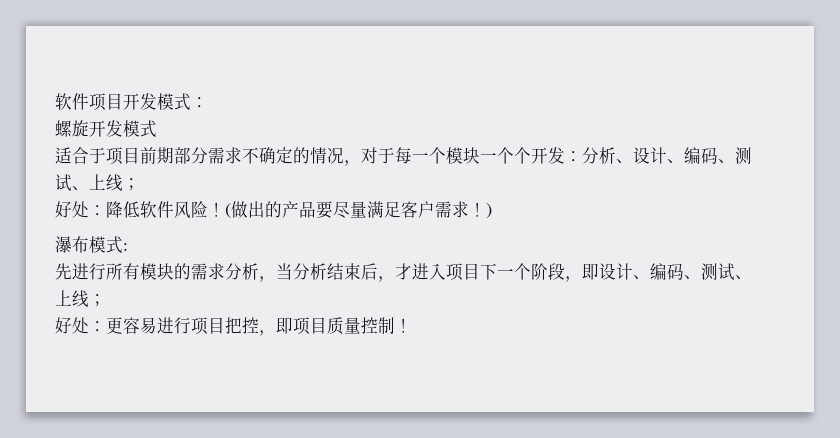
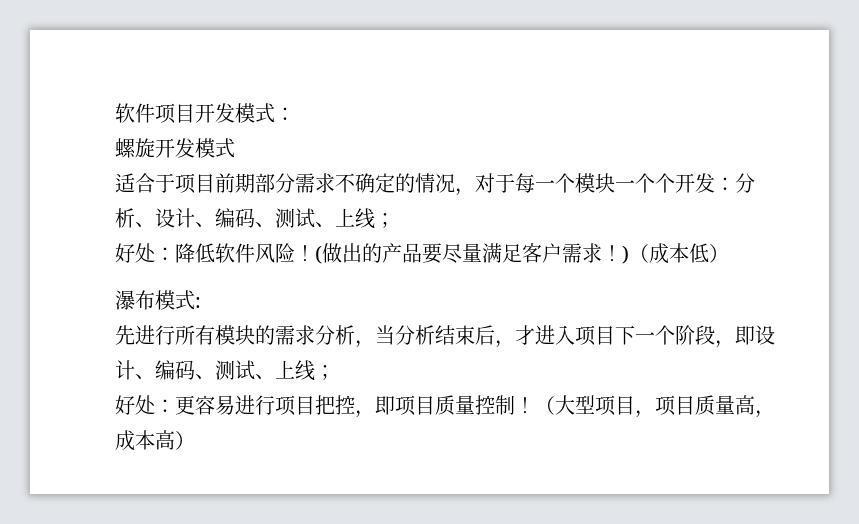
- (做出的产品要尽量满足客户需求！)
+ (做出的产品要尽量满足客户需求！)（成本低）
+ （大型项目，项目质量高，成本高）

